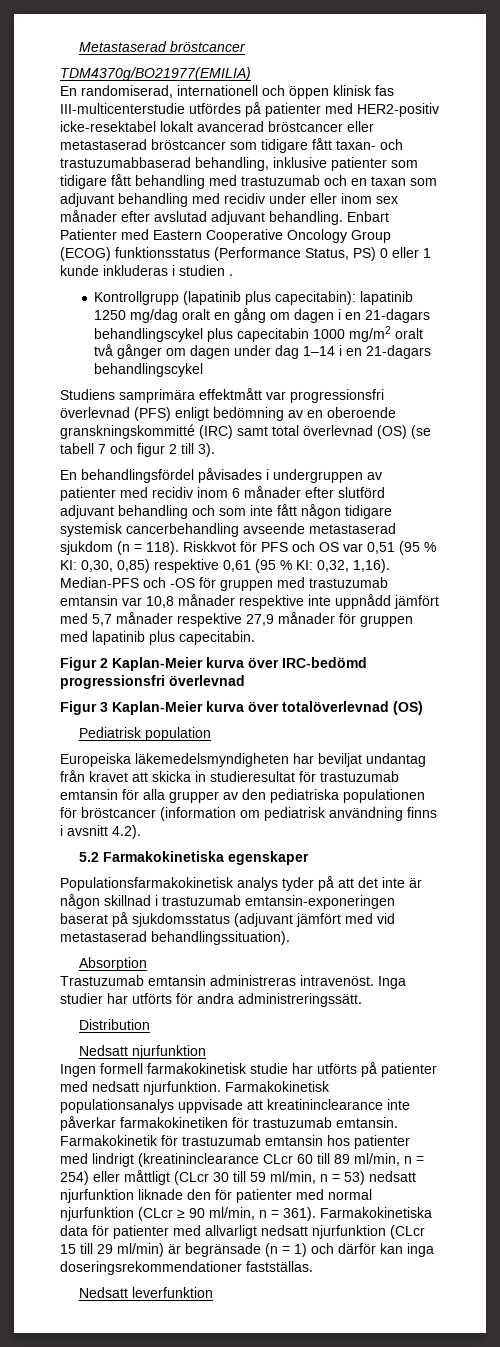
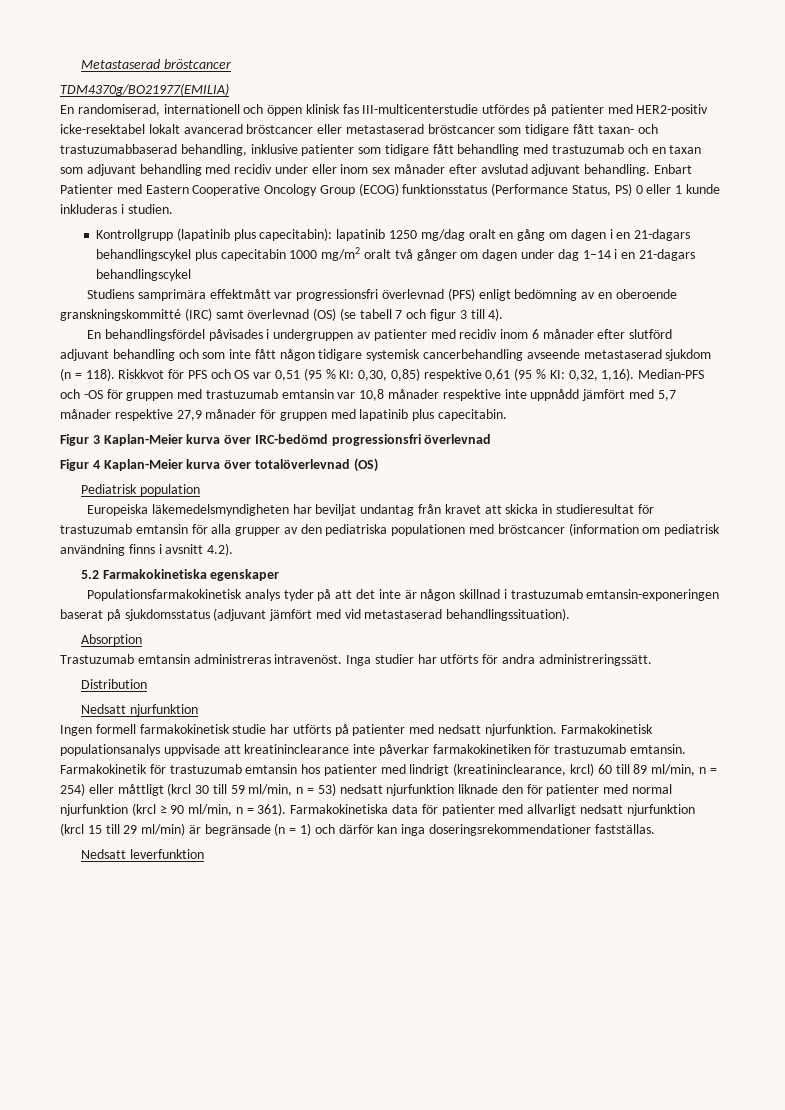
- Enbart Patienter med Eastern Cooperative Oncology Group (ECOG) funktionsstatus (Performance Status, PS) 0 eller 1 kunde inkluderas i studien .
+ Enbart Patienter med Eastern Cooperative Oncology Group (ECOG) funktionsstatus (Performance Status, PS) 0 eller 1 kunde inkluderas i studien.
- Studiens samprimära effektmått var progressionsfri överlevnad (PFS) enligt bedömning av en oberoende granskningskommitté (IRC) samt total överlevnad (OS) (se tabell 7 och figur 2 till 3).
+ Studiens samprimära effektmått var progressionsfri överlevnad (PFS) enligt bedömning av en oberoende granskningskommitté (IRC) samt överlevnad (OS) (se tabell 7 och figur 3 till 4).
- Figur 2 Kaplan-Meier kurva över IRC-bedömd progressionsfri överlevnad
+ Figur 3 Kaplan-Meier kurva över IRC-bedömd progressionsfri överlevnad
- Figur 3 Kaplan-Meier kurva över totalöverlevnad (OS)
+ Figur 4 Kaplan-Meier kurva över totalöverlevnad (OS)
- Europeiska läkemedelsmyndigheten har beviljat undantag från kravet att skicka in studieresultat för trastuzumab emtansin för alla grupper av den pediatriska populationen för bröstcancer (information om pediatrisk användning finns i avsnitt 4.2).
+ Europeiska läkemedelsmyndigheten har beviljat undantag från kravet att skicka in studieresultat för trastuzumab emtansin för alla grupper av den pediatriska populationen med bröstcancer (information om pediatrisk användning finns i avsnitt 4.2).
- Farmakokinetik för trastuzumab emtansin hos patienter med lindrigt (kreatininclearance CLcr 60 till 89 ml/min, n = 254) eller måttligt (CLcr 30 till 59 ml/min, n = 53) nedsatt njurfunktion liknade den för patienter med normal njurfunktion (CLcr ≥ 90 ml/min, n = 361).
+ Farmakokinetik för trastuzumab emtansin hos patienter med lindrigt (kreatininclearance, krcl) 60 till 89 ml/min, n = 254) eller måttligt (krcl 30 till 59 ml/min, n = 53) nedsatt njurfunktion liknade den för patienter med normal njurfunktion (krcl ≥ 90 ml/min, n = 361).
- Farmakokinetiska data för patienter med allvarligt nedsatt njurfunktion (CLcr 15 till 29 ml/min) är begränsade (n = 1) och därför kan inga doseringsrekommendationer fastställas.
+ Farmakokinetiska data för patienter med allvarligt nedsatt njurfunktion (krcl 15 till 29 ml/min) är begränsade (n = 1) och därför kan inga doseringsrekommendationer fastställas.

